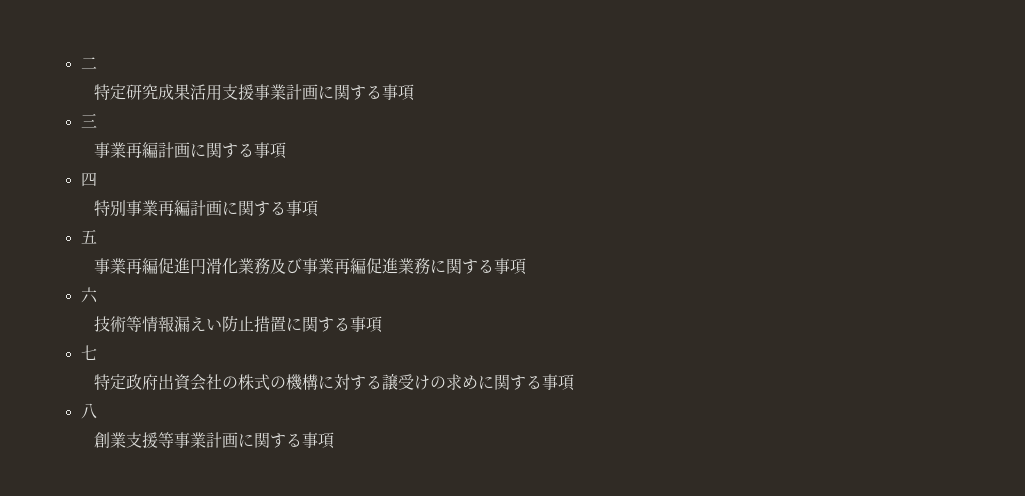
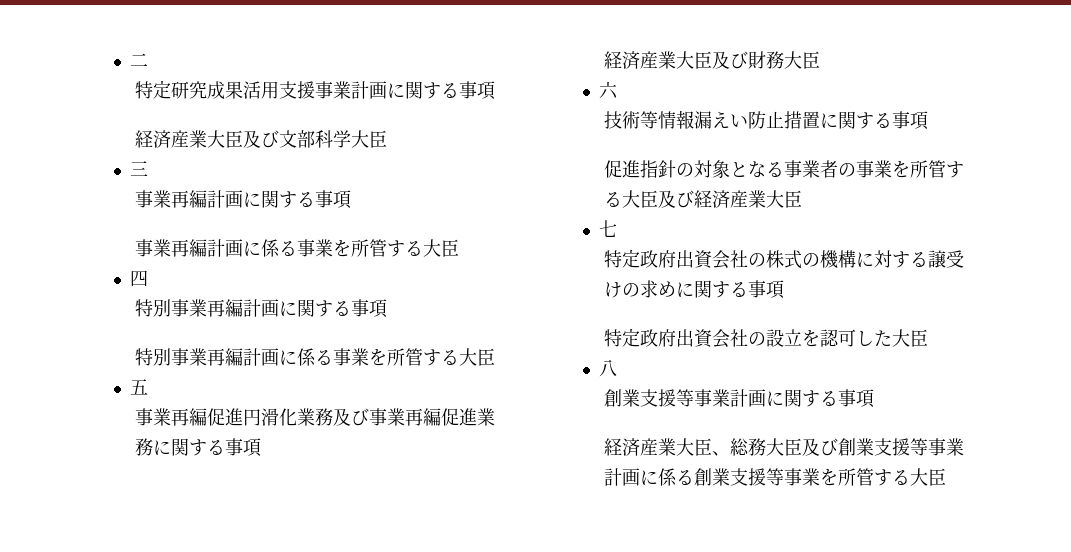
+ 経済産業大臣及び文部科学大臣
  三
  事業再編計画に関する事項
+ 事業再編計画に係る事業を所管する大臣
+ 特別事業再編計画に係る事業を所管する大臣
+ 経済産業大臣及び財務大臣
+ 促進指針の対象となる事業者の事業を所管する大臣及び経済産業大臣
+ 特定政府出資会社の設立を認可した大臣
+ 経済産業大臣、総務大臣及び創業支援等事業計画に係る創業支援等事業を所管する大臣

